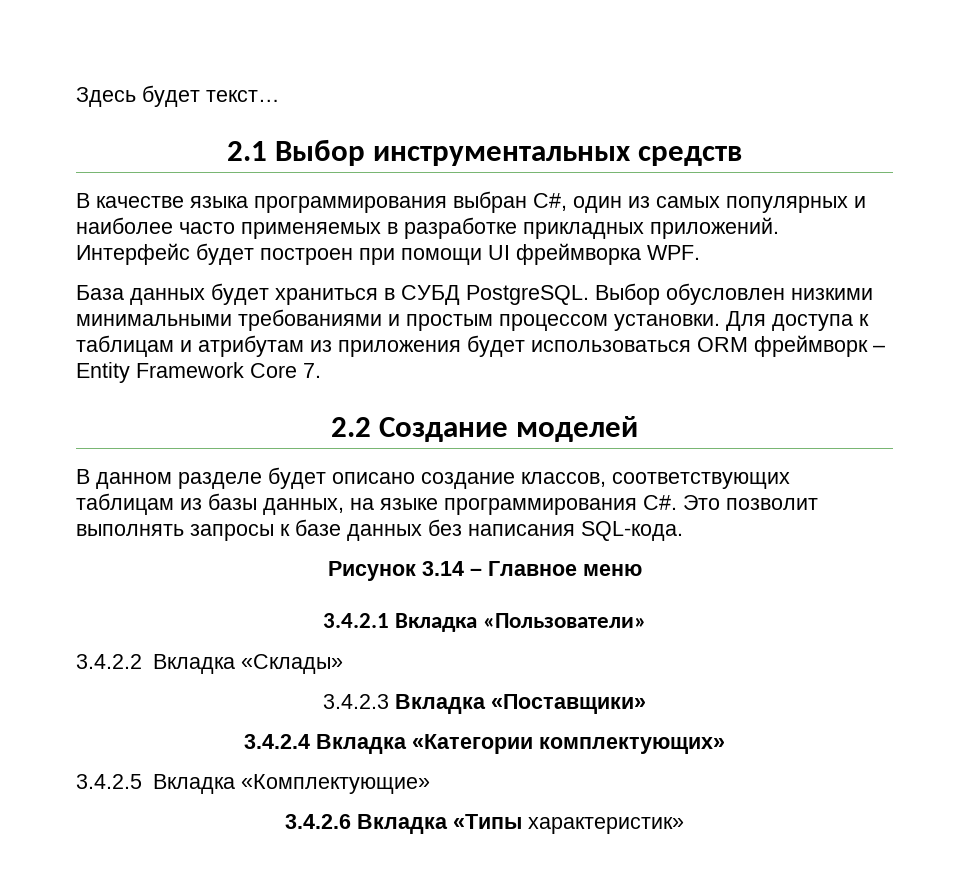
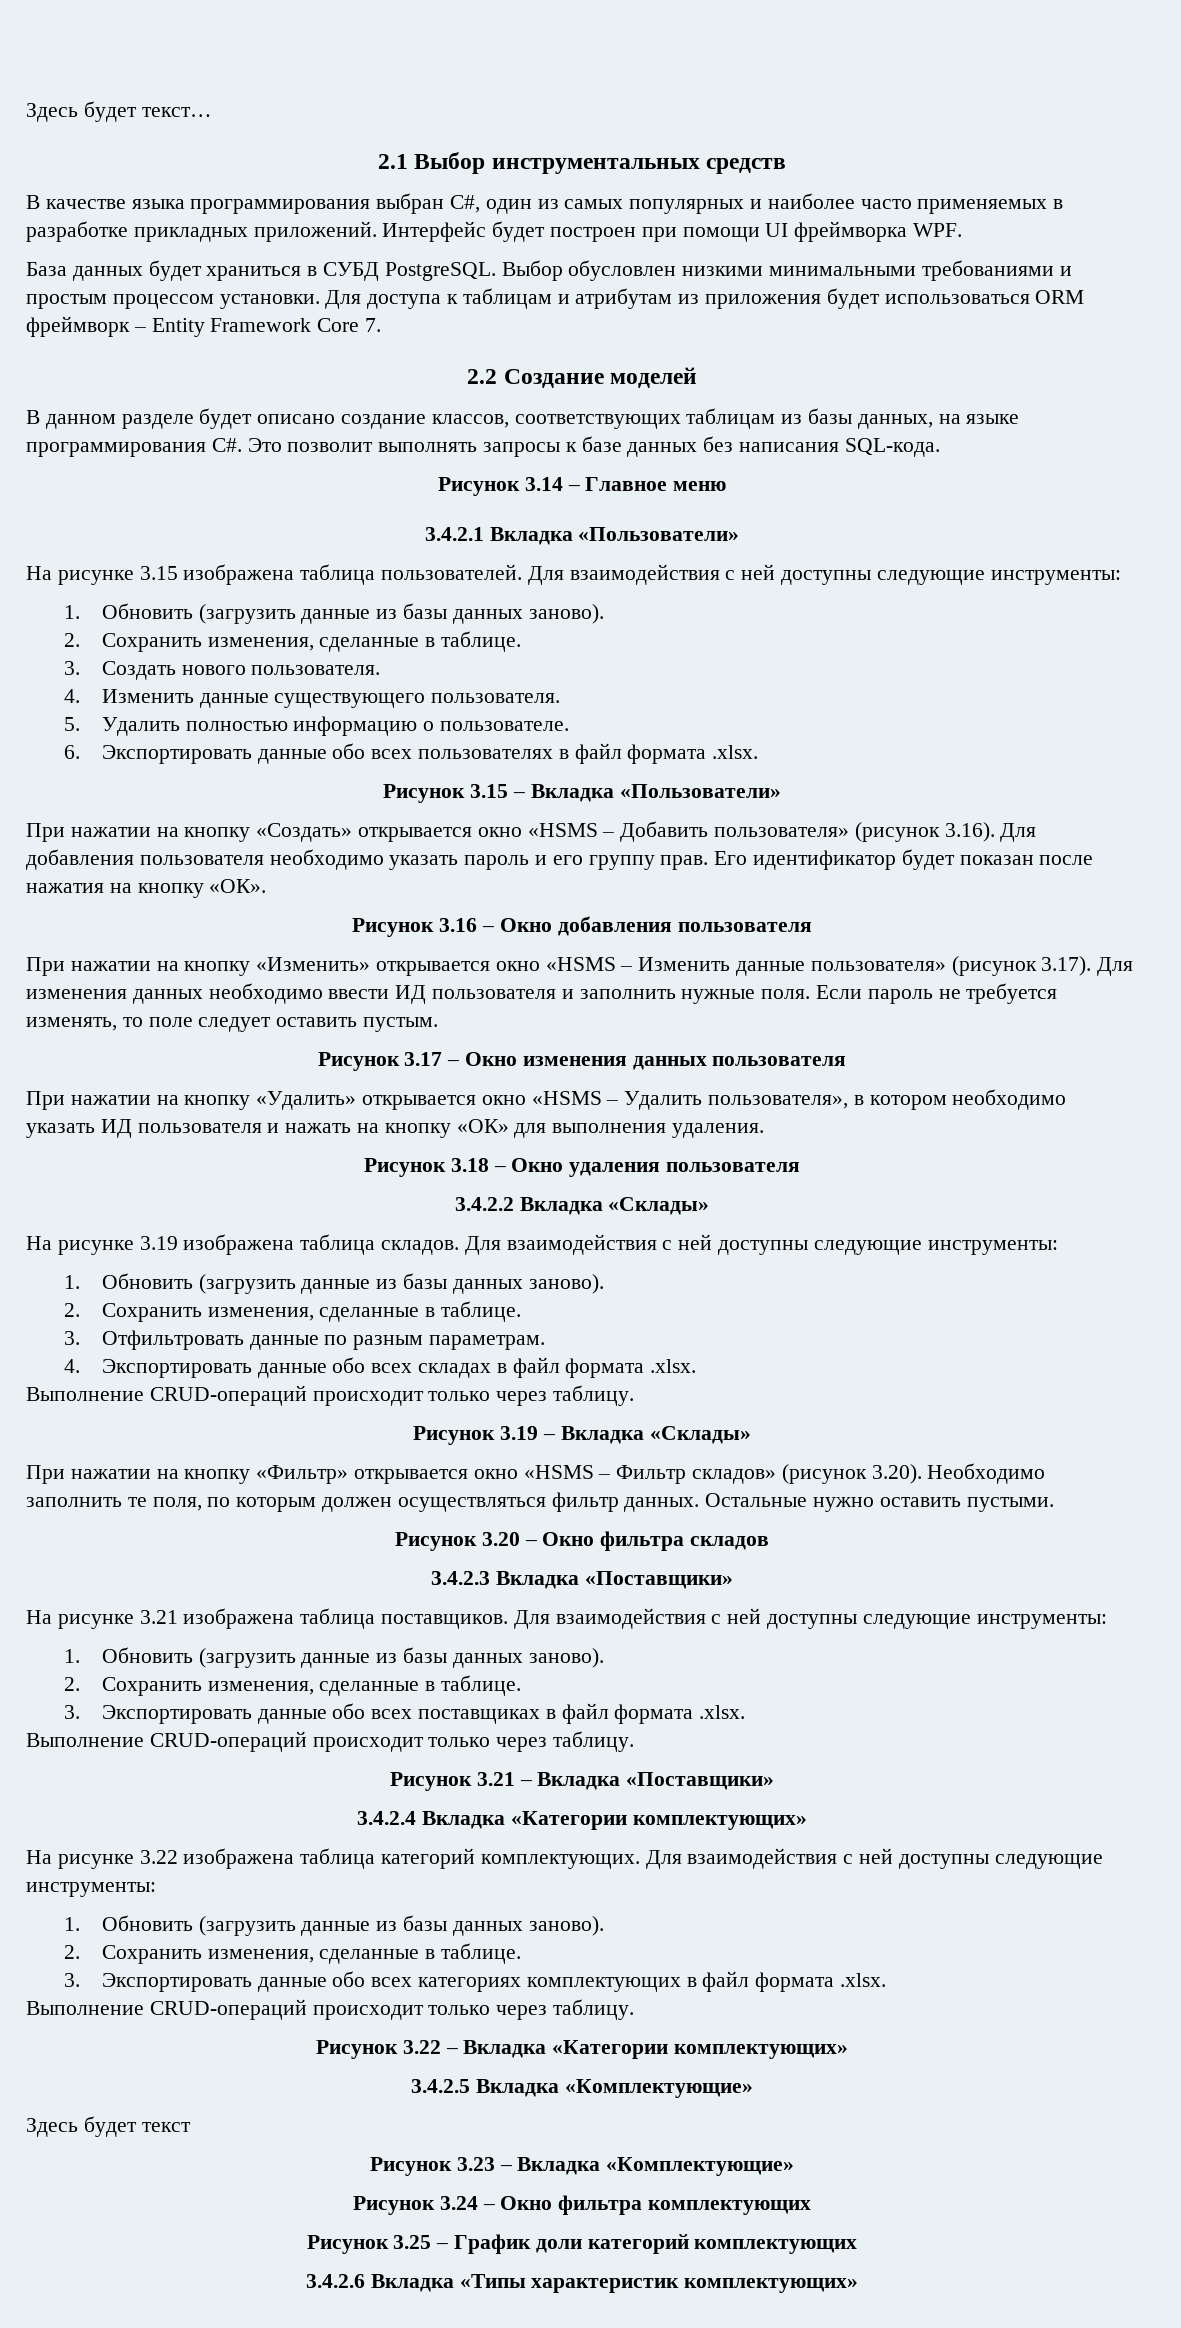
+ На рисунке 3.15 изображена таблица пользователей. Для взаимодействия с ней доступны следующие инструменты:
+ 1. Обновить (загрузить данные из базы данных заново).
+ 2. Сохранить изменения, сделанные в таблице.
+ 3. Создать нового пользователя.
+ 4. Изменить данные существующего пользователя.
+ 5. Удалить полностью информацию о пользователе.
+ 6. Экспортировать данные обо всех пользователях в файл формата .xlsx.
+ Рисунок 3.15 – Вкладка «Пользователи»
+ При нажатии на кнопку «Создать» открывается окно «HSMS – Добавить пользователя» (рисунок 3.16). Для добавления пользователя необходимо указать пароль и его группу прав. Его идентификатор будет показан после нажатия на кнопку «ОК».
+ Рисунок 3.16 – Окно добавления пользователя
+ При нажатии на кнопку «Изменить» открывается окно «HSMS – Изменить данные пользователя» (рисунок 3.17). Для изменения данных необходимо ввести ИД пользователя и заполнить нужные поля. Если пароль не требуется изменять, то поле следует оставить пустым.
+ Рисунок 3.17 – Окно изменения данных пользователя
+ При нажатии на кнопку «Удалить» открывается окно «HSMS – Удалить пользователя», в котором необходимо указать ИД пользователя и нажать на кнопку «ОК» для выполнения удаления.
+ Рисунок 3.18 – Окно удаления пользователя
  3.4.2.2 Вкладка «Склады»
+ На рисунке 3.19 изображена таблица складов. Для взаимодействия с ней доступны следующие инструменты:
+ 1. Обновить (загрузить данные из базы данных заново).
+ 2. Сохранить изменения, сделанные в таблице.
+ 3. Отфильтровать данные по разным параметрам.
+ 4. Экспортировать данные обо всех складах в файл формата .xlsx.
+ Выполнение CRUD-операций происходит только через таблицу.
+ Рисунок 3.19 – Вкладка «Склады»
+ При нажатии на кнопку «Фильтр» открывается окно «HSMS – Фильтр складов» (рисунок 3.20). Необходимо заполнить те поля, по которым должен осуществляться фильтр данных. Остальные нужно оставить пустыми.
+ Рисунок 3.20 – Окно фильтра складов
  3.4.2.3 Вкладка «Поставщики»
+ На рисунке 3.21 изображена таблица поставщиков. Для взаимодействия с ней доступны следующие инструменты:
+ 1. Обновить (загрузить данные из базы данных заново).
+ 2. Сохранить изменения, сделанные в таблице.
+ 3. Экспортировать данные обо всех поставщиках в файл формата .xlsx.
+ Выполнение CRUD-операций происходит только через таблицу.
+ Рисунок 3.21 – Вкладка «Поставщики»
+ На рисунке 3.22 изображена таблица категорий комплектующих. Для взаимодействия с ней доступны следующие инструменты:
+ 1. Обновить (загрузить данные из базы данных заново).
+ 2. Сохранить изменения, сделанные в таблице.
+ 3. Экспортировать данные обо всех категориях комплектующих в файл формата .xlsx.
+ Выполнение CRUD-операций происходит только через таблицу.
+ Рисунок 3.22 – Вкладка «Категории комплектующих»
  3.4.2.5 Вкладка «Комплектующие»
+ Здесь будет текст
+ Рисунок 3.23 – Вкладка «Комплектующие»
+ Рисунок 3.24 – Окно фильтра комплектующих
+ Рисунок 3.25 – График доли категорий комплектующих
- 3.4.2.6 Вкладка «Типы характеристик»
+ 3.4.2.6 Вкладка «Типы характеристик комплектующих»

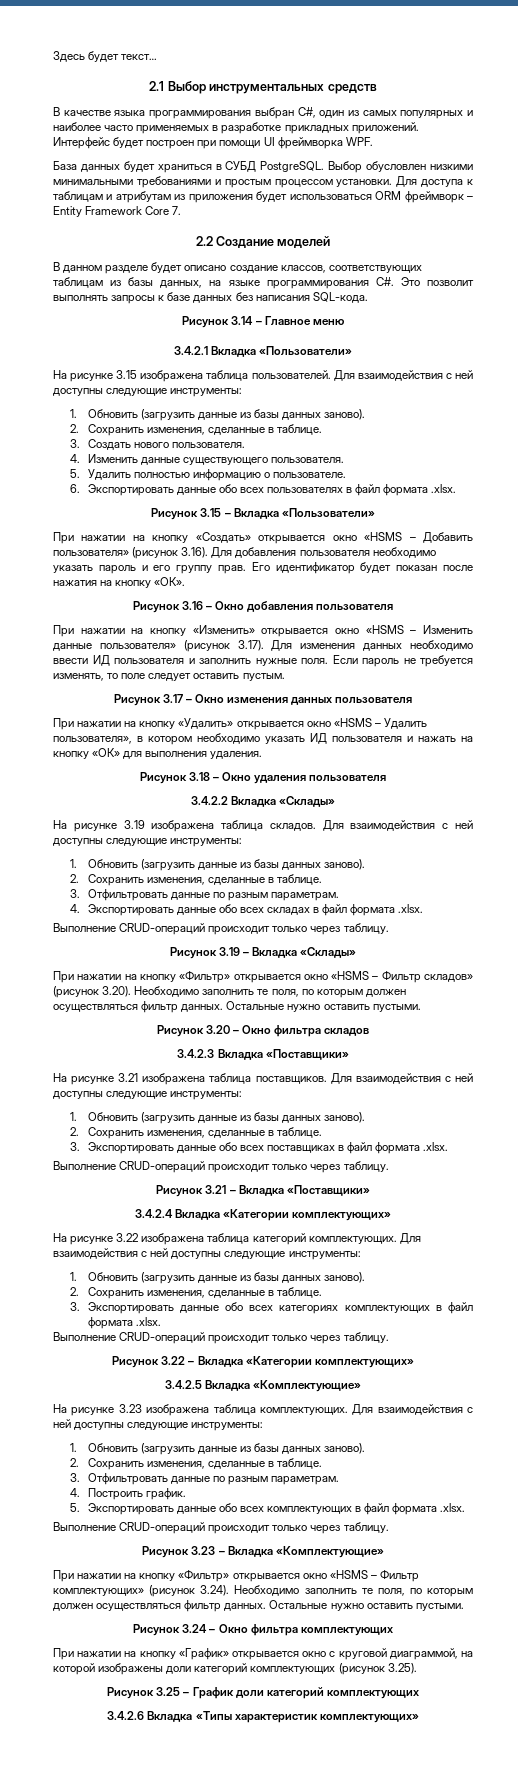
- Здесь будет текст
+ На рисунке 3.23 изображена таблица комплектующих. Для взаимодействия с ней доступны следующие инструменты:
+ 1. Обновить (загрузить данные из базы данных заново).
+ 2. Сохранить изменения, сделанные в таблице.
+ 3. Отфильтровать данные по разным параметрам.
+ 4. Построить график.
+ 5. Экспортировать данные обо всех комплектующих в файл формата .xlsx.
+ Выполнение CRUD-операций происходит только через таблицу.
+ При нажатии на кнопку «Фильтр» открывается окно «HSMS – Фильтр комплектующих» (рисунок 3.24). Необходимо заполнить те поля, по которым должен осуществляться фильтр данных. Остальные нужно оставить пустыми.
+ При нажатии на кнопку «График» открывается окно с круговой диаграммой, на которой изображены доли категорий комплектующих (рисунок 3.25).

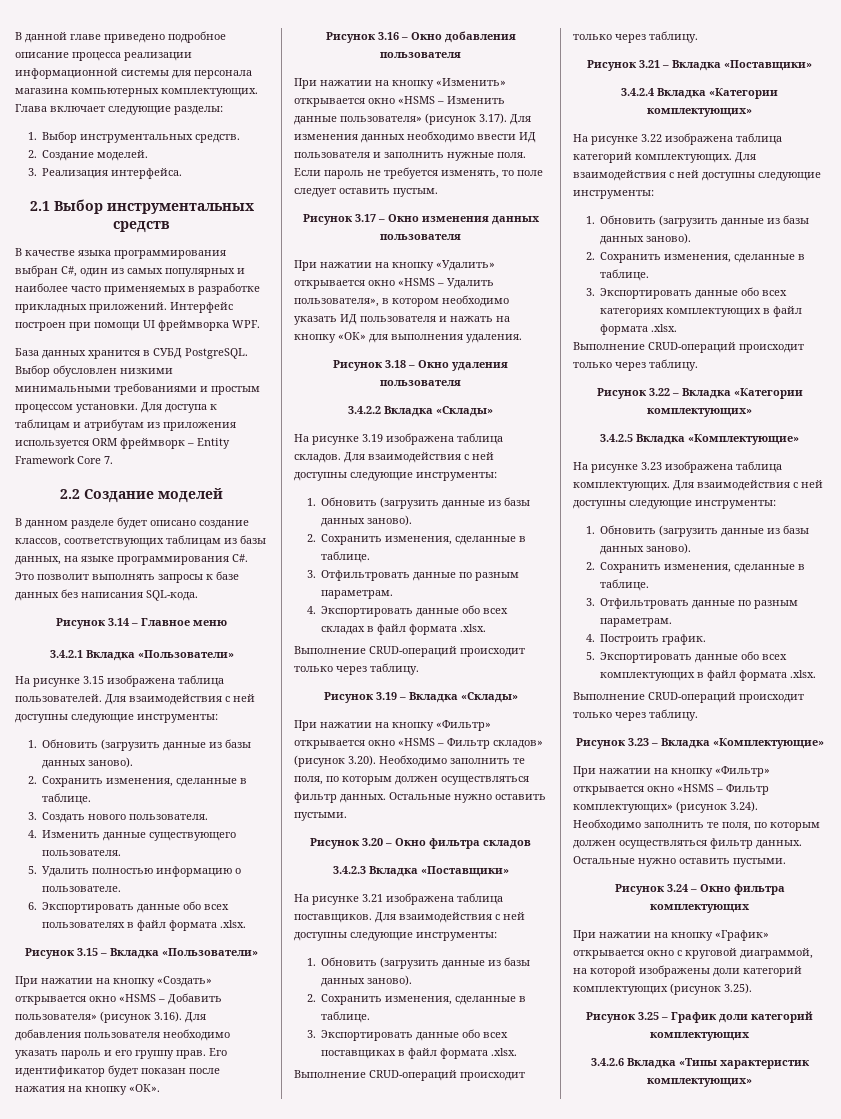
- Здесь будет текст…
+ В данной главе приведено подробное описание процесса реализации информационной системы для персонала магазина компьютерных комплектующих. Глава включает следующие разделы:
+ 1. Выбор инструментальных средств.
+ 2. Создание моделей.
+ 3. Реализация интерфейса.
- Интерфейс будет построен при помощи UI фреймворка WPF.
+ Интерфейс построен при помощи UI фреймворка WPF.
- База данных будет храниться в СУБД PostgreSQL.
+ База данных хранится в СУБД PostgreSQL.
- Для доступа к таблицам и атрибутам из приложения будет использоваться ORM фреймворк – Entity Framework Core 7.
+ Для доступа к таблицам и атрибутам из приложения используется ORM фреймворк – Entity Framework Core 7.

